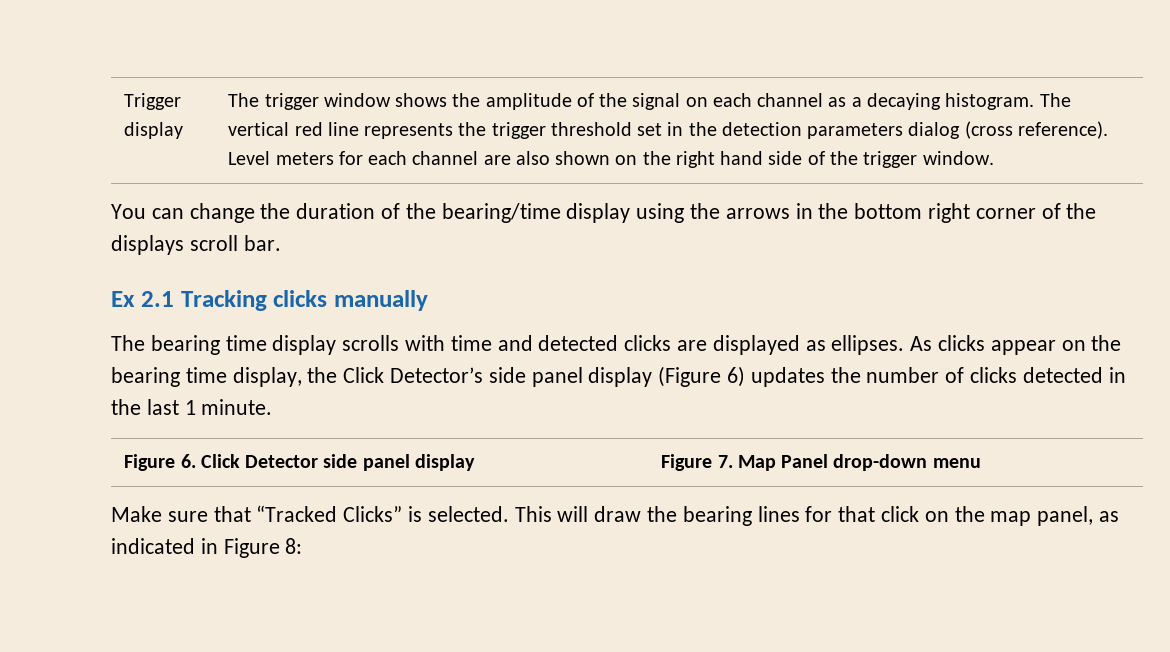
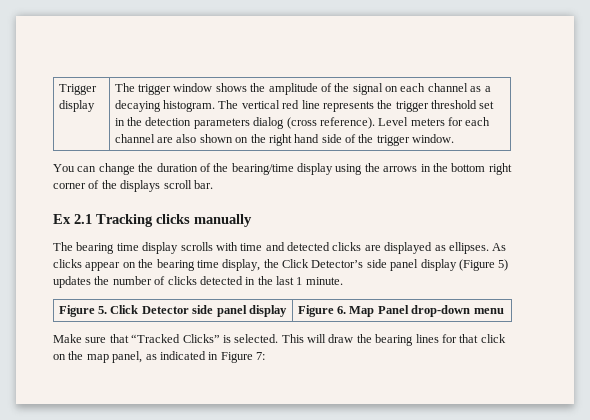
- As clicks appear on the bearing time display, the Click Detector’s side panel display (Figure 6) updates the number of clicks detected in the last 1 minute.
+ As clicks appear on the bearing time display, the Click Detector’s side panel display (Figure 5) updates the number of clicks detected in the last 1 minute.
- Figure 6. Click Detector side panel display | Figure 7. Map Panel drop-down menu
+ Figure 5. Click Detector side panel display | Figure 6. Map Panel drop-down menu
- This will draw the bearing lines for that click on the map panel, as indicated in Figure 8:
+ This will draw the bearing lines for that click on the map panel, as indicated in Figure 7:

